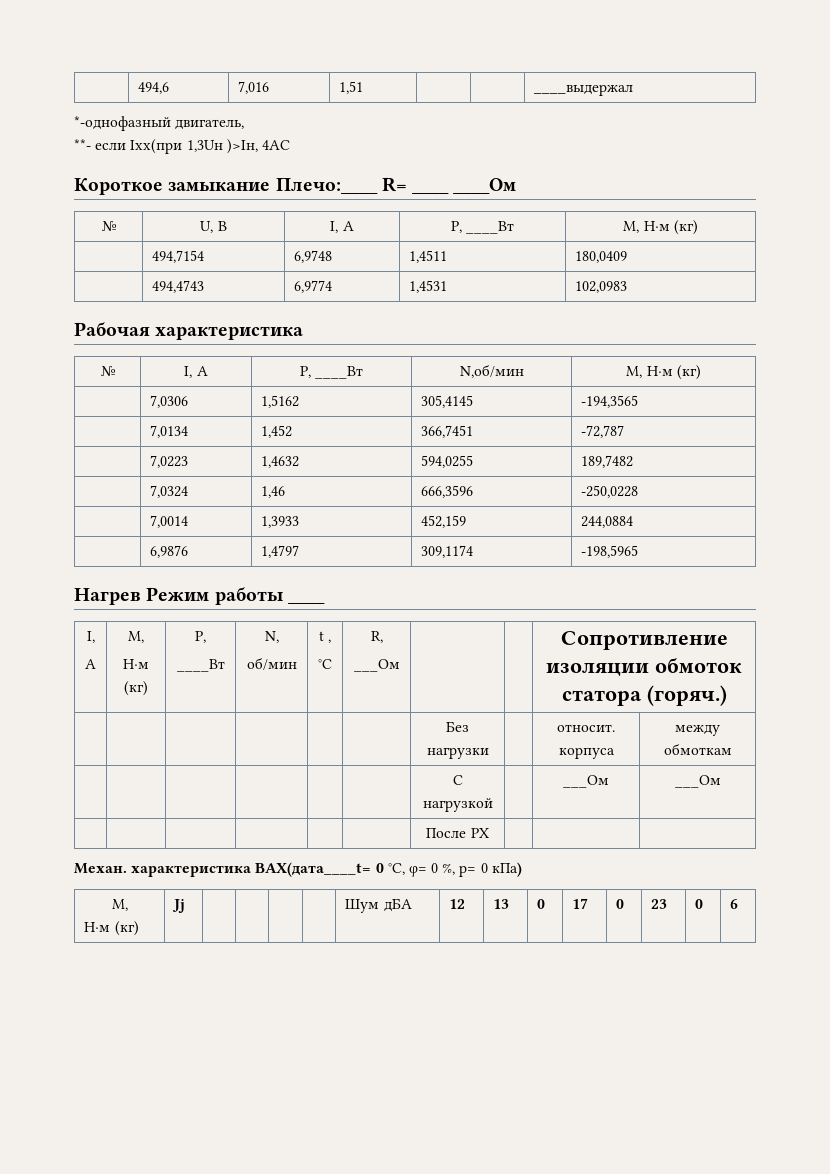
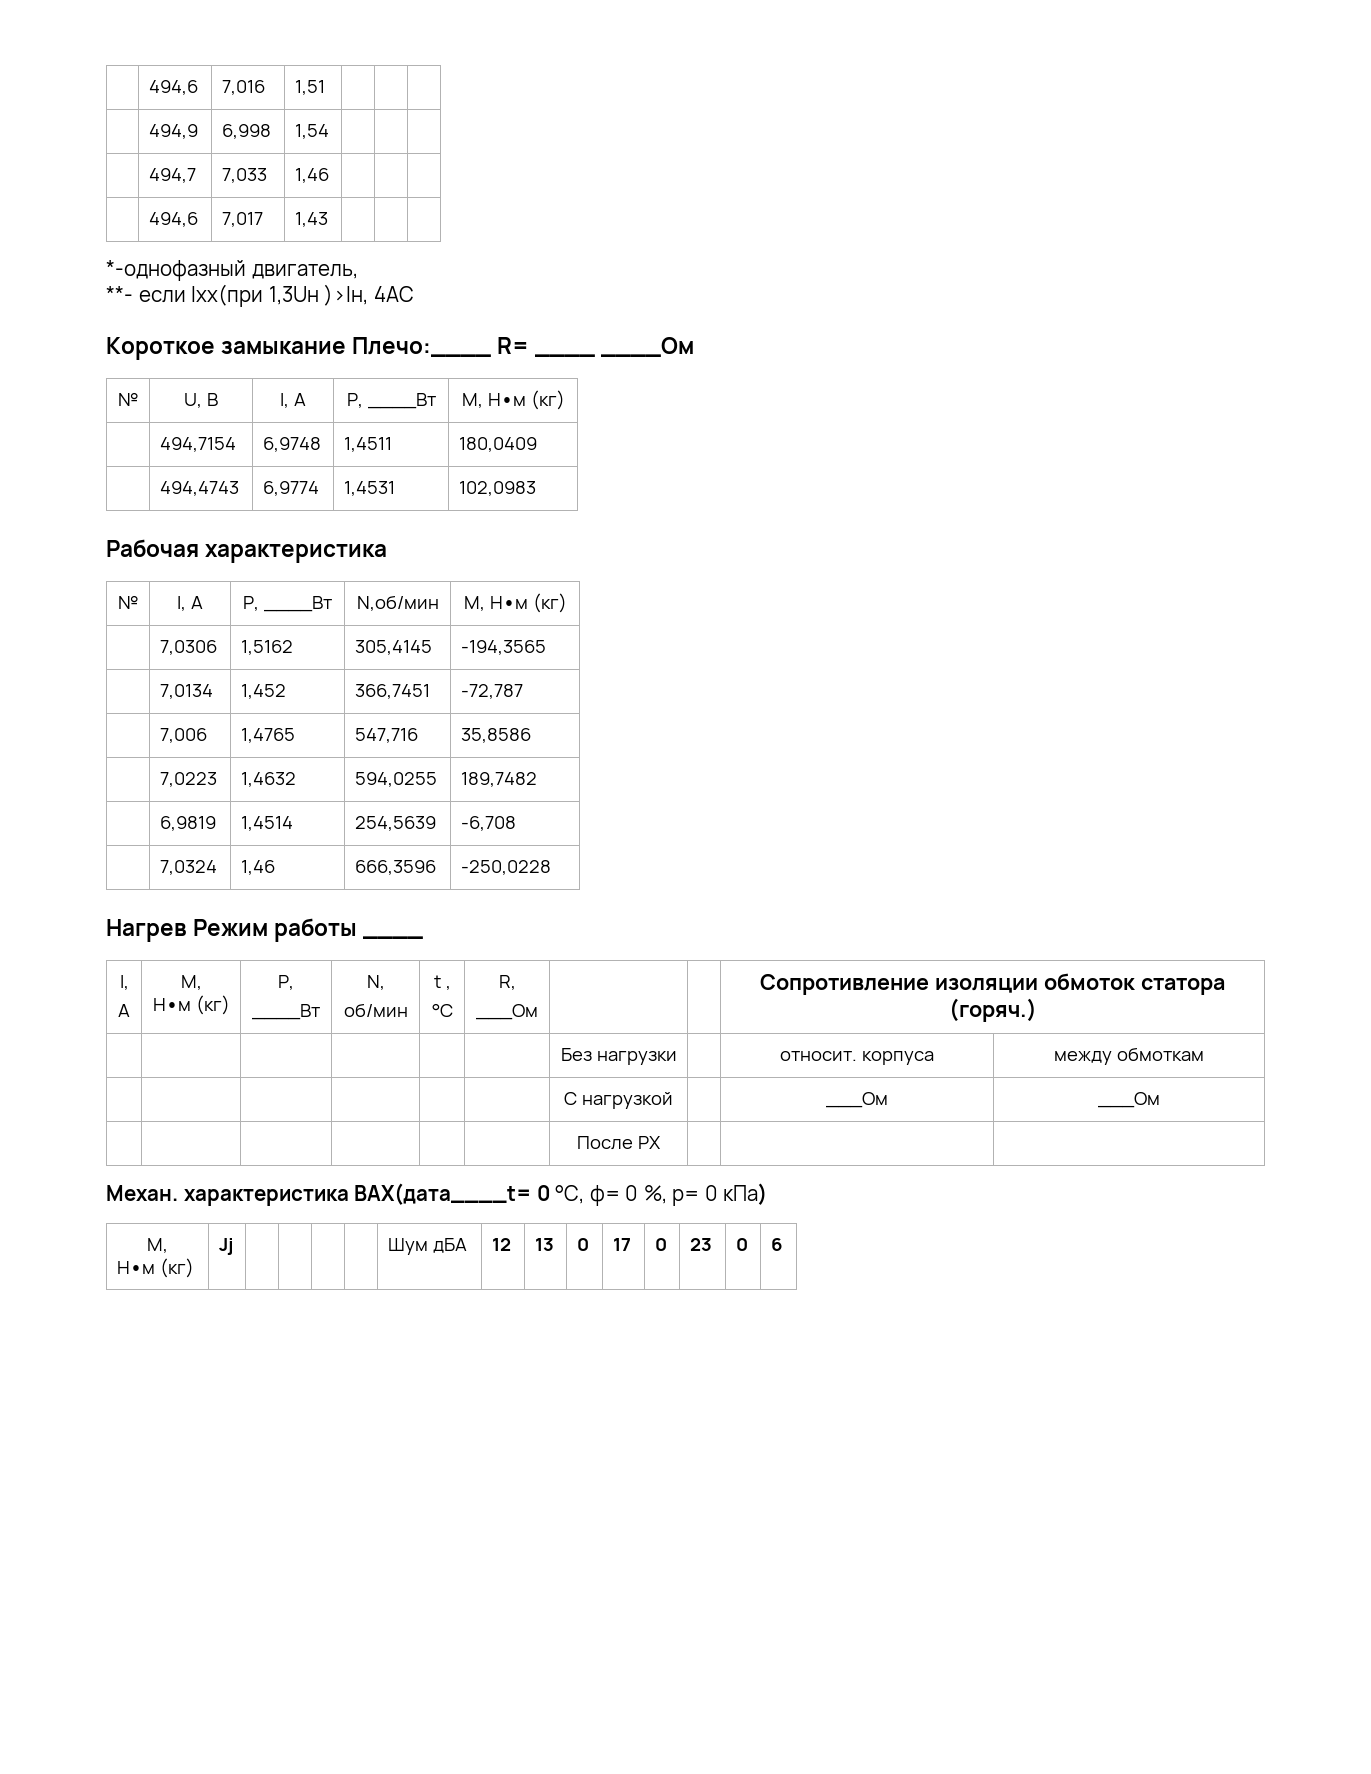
- | 494,6 | 7,016 | 1,51 | | | ____выдержал
+ | 494,6 | 7,016 | 1,51 | | |
+ | 494,9 | 6,998 | 1,54 | | |
+ | 494,7 | 7,033 | 1,46 | | |
+ | 494,6 | 7,017 | 1,43 | | |
+ | 7,006 | 1,4765 | 547,716 | 35,8586
+ | 6,9819 | 1,4514 | 254,5639 | -6,708
- | 7,0014 | 1,3933 | 452,159 | 244,0884
- | 6,9876 | 1,4797 | 309,1174 | -198,5965

